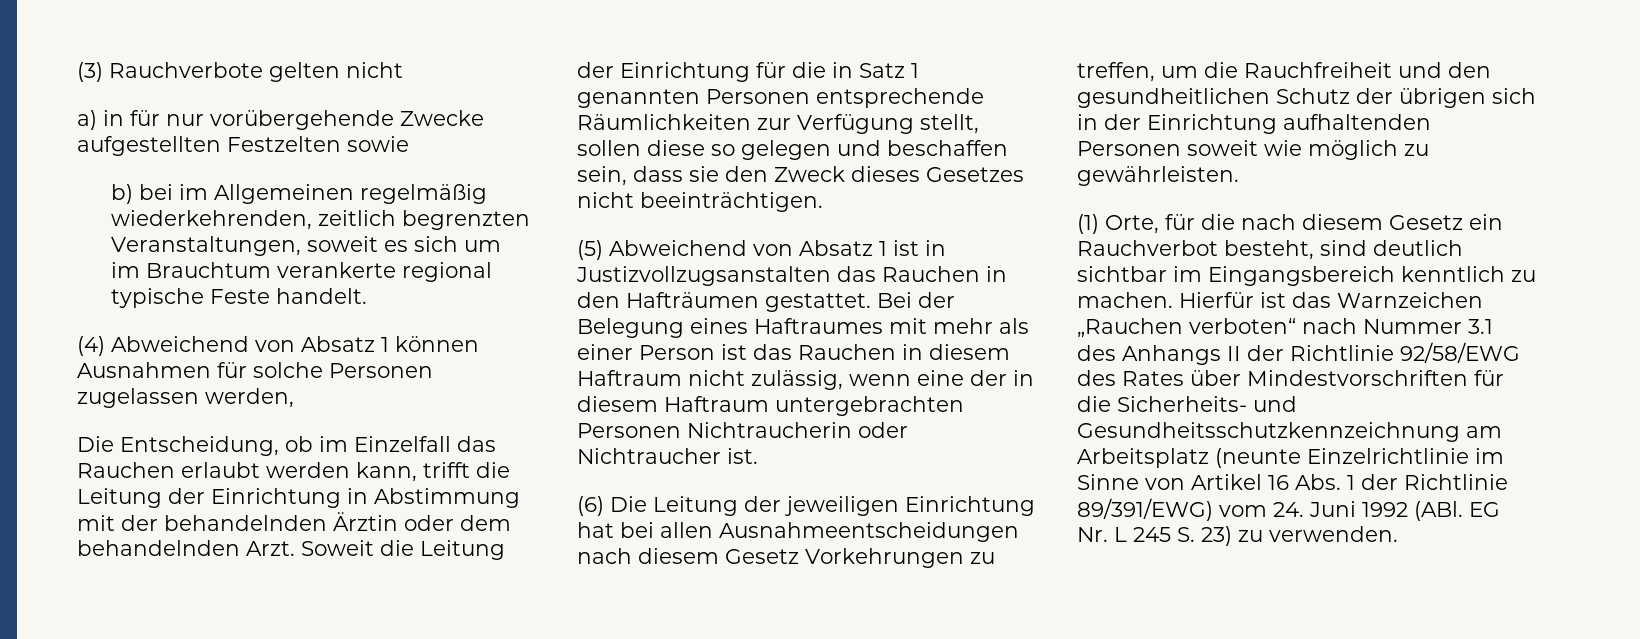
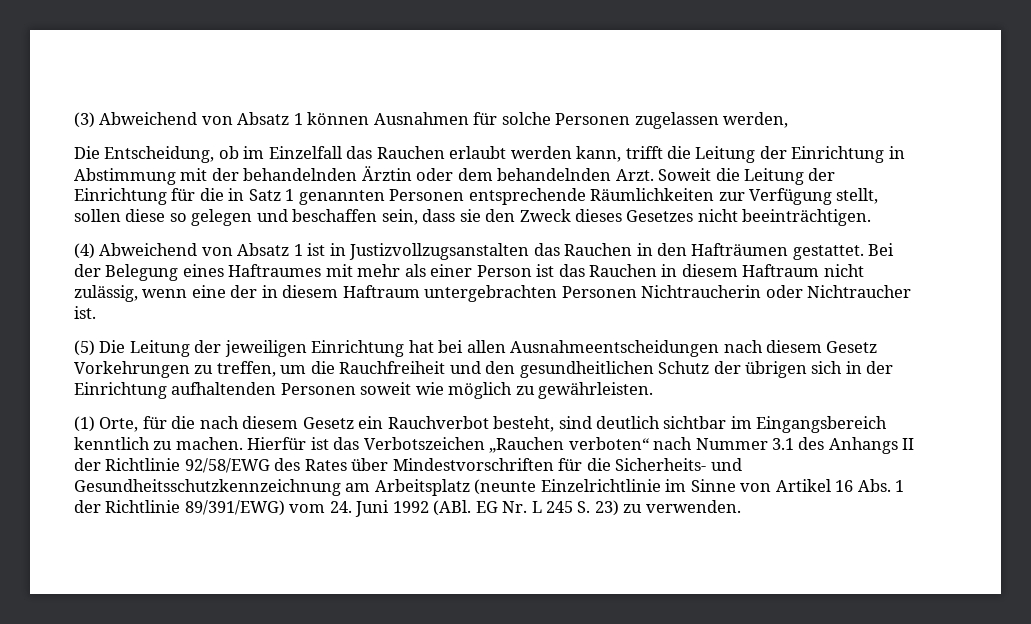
- (3) Rauchverbote gelten nicht
- a) in für nur vorübergehende Zwecke aufgestellten Festzelten sowie
- b) bei im Allgemeinen regelmäßig wiederkehrenden, zeitlich begrenzten Veranstaltungen, soweit es sich um im Brauchtum verankerte regional typische Feste handelt.
- (4) Abweichend von Absatz 1 können Ausnahmen für solche Personen zugelassen werden,
+ (3) Abweichend von Absatz 1 können Ausnahmen für solche Personen zugelassen werden,
- (5) Abweichend von Absatz 1 ist in Justizvollzugsanstalten das Rauchen in den Hafträumen gestattet.
+ (4) Abweichend von Absatz 1 ist in Justizvollzugsanstalten das Rauchen in den Hafträumen gestattet.
- (6) Die Leitung der jeweiligen Einrichtung hat bei allen Ausnahmeentscheidungen nach diesem Gesetz Vorkehrungen zu treffen, um die Rauchfreiheit und den gesundheitlichen Schutz der übrigen sich in der Einrichtung aufhaltenden Personen soweit wie möglich zu gewährleisten.
+ (5) Die Leitung der jeweiligen Einrichtung hat bei allen Ausnahmeentscheidungen nach diesem Gesetz Vorkehrungen zu treffen, um die Rauchfreiheit und den gesundheitlichen Schutz der übrigen sich in der Einrichtung aufhaltenden Personen soweit wie möglich zu gewährleisten.
- Hierfür ist das Warnzeichen „Rauchen verboten“ nach Nummer 3.1 des Anhangs II der Richtlinie 92/58/EWG des Rates über Mindestvorschriften für die Sicherheits- und Gesundheitsschutzkennzeichnung am Arbeitsplatz (neunte Einzelrichtlinie im Sinne von Artikel 16 Abs. 1 der Richtlinie 89/391/EWG) vom 24. Juni 1992 (ABl. EG Nr. L 245 S. 23) zu verwenden.
+ Hierfür ist das Verbotszeichen „Rauchen verboten“ nach Nummer 3.1 des Anhangs II der Richtlinie 92/58/EWG des Rates über Mindestvorschriften für die Sicherheits- und Gesundheitsschutzkennzeichnung am Arbeitsplatz (neunte Einzelrichtlinie im Sinne von Artikel 16 Abs. 1 der Richtlinie 89/391/EWG) vom 24. Juni 1992 (ABl. EG Nr. L 245 S. 23) zu verwenden.

